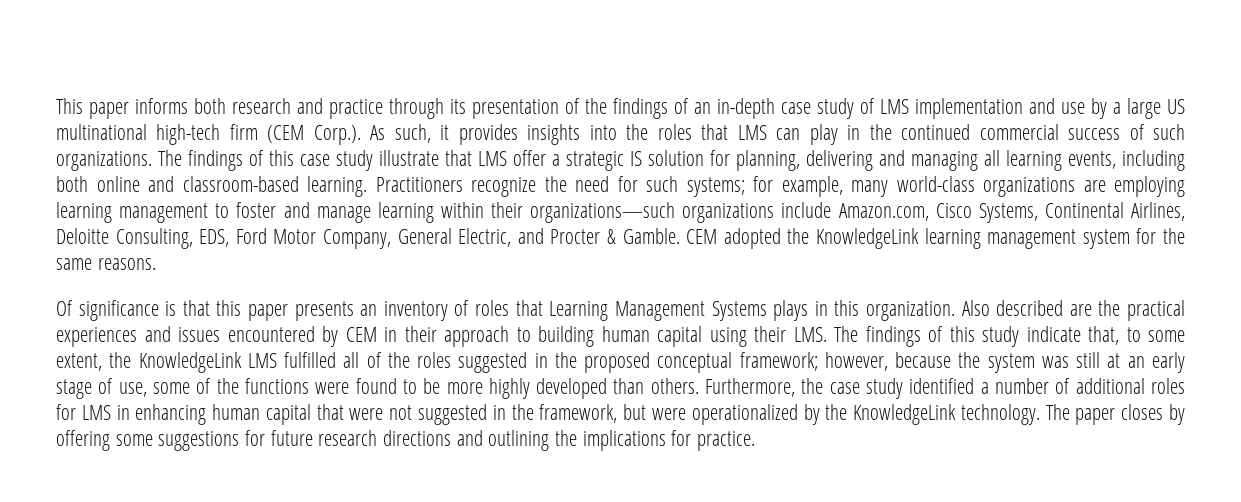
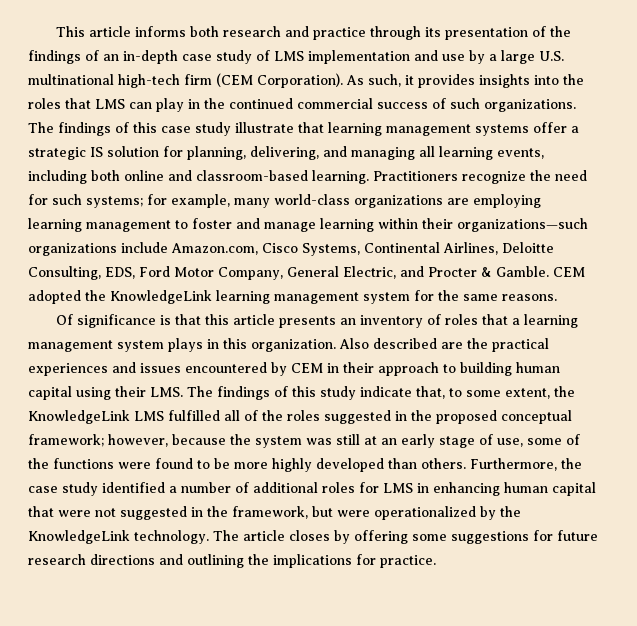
- This paper informs both research and practice through its presentation of the findings of an in-depth case study of LMS implementation and use by a large US multinational high-tech firm (CEM Corp.). As such, it provides insights into the roles that LMS can play in the continued commercial success of such organizations.
+ This article informs both research and practice through its presentation of the findings of an in-depth case study of LMS implementation and use by a large U.S. multinational high-tech firm (CEM Corporation). As such, it provides insights into the roles that LMS can play in the continued commercial success of such organizations.
- The findings of this case study illustrate that LMS offer a strategic IS solution for planning, delivering and managing all learning events, including both online and classroom-based learning.
+ The findings of this case study illustrate that learning management systems offer a strategic IS solution for planning, delivering, and managing all learning events, including both online and classroom-based learning.
- Of significance is that this paper presents an inventory of roles that Learning Management Systems plays in this organization.
+ Of significance is that this article presents an inventory of roles that a learning management system plays in this organization.
- The paper closes by offering some suggestions for future research directions and outlining the implications for practice.
+ The article closes by offering some suggestions for future research directions and outlining the implications for practice.

